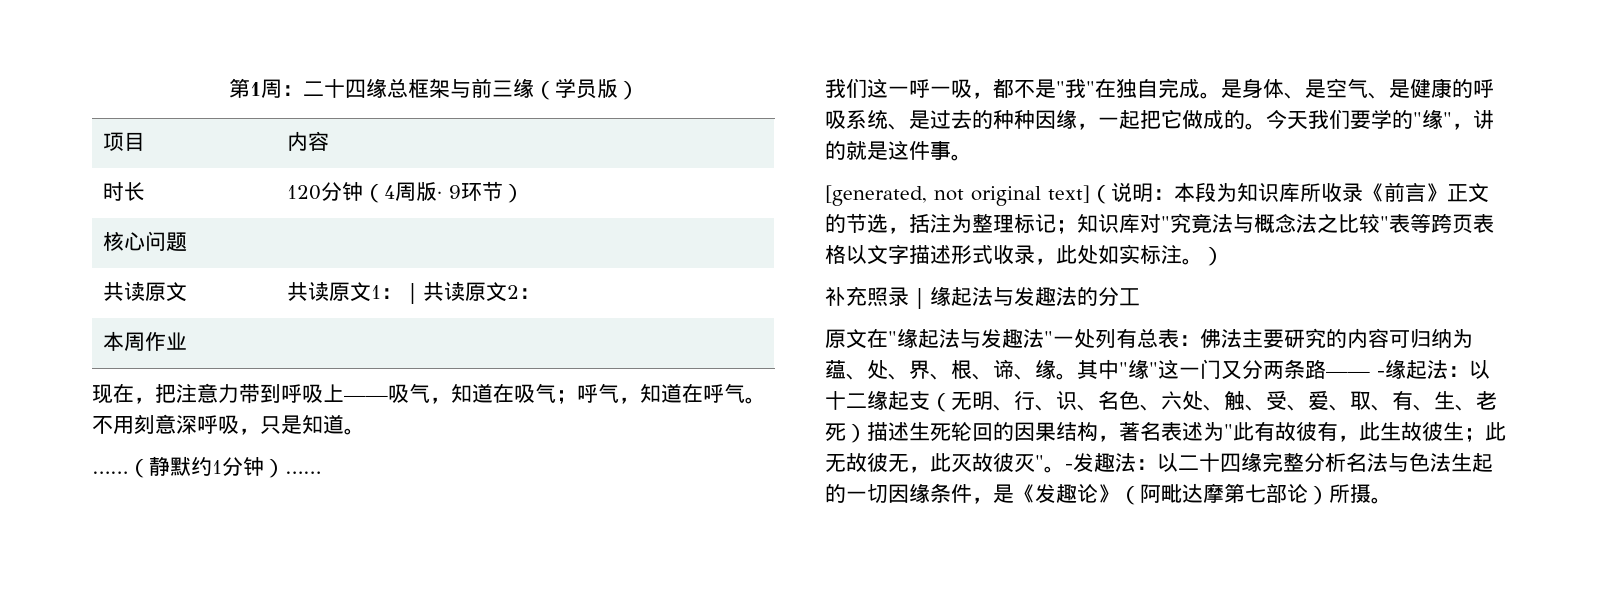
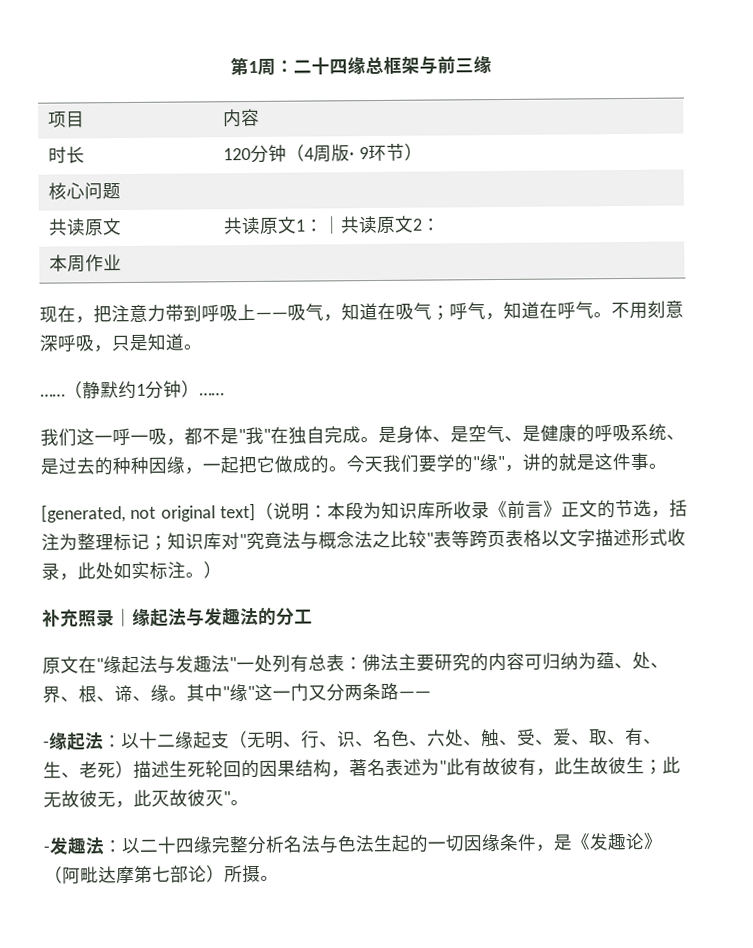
- 第1周：二十四缘总框架与前三缘（学员版）
+ 第1周：二十四缘总框架与前三缘
- 其中"缘"这一门又分两条路—— -缘起法：
+ 其中"缘"这一门又分两条路——
+ -缘起法：
- 此无故彼无，此灭故彼灭"。-发趣法：
+ 此无故彼无，此灭故彼灭"。
+ -发趣法：

